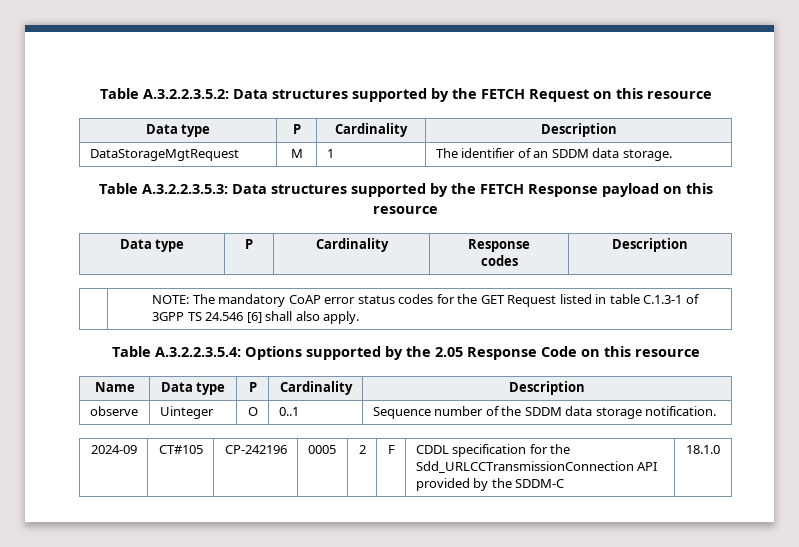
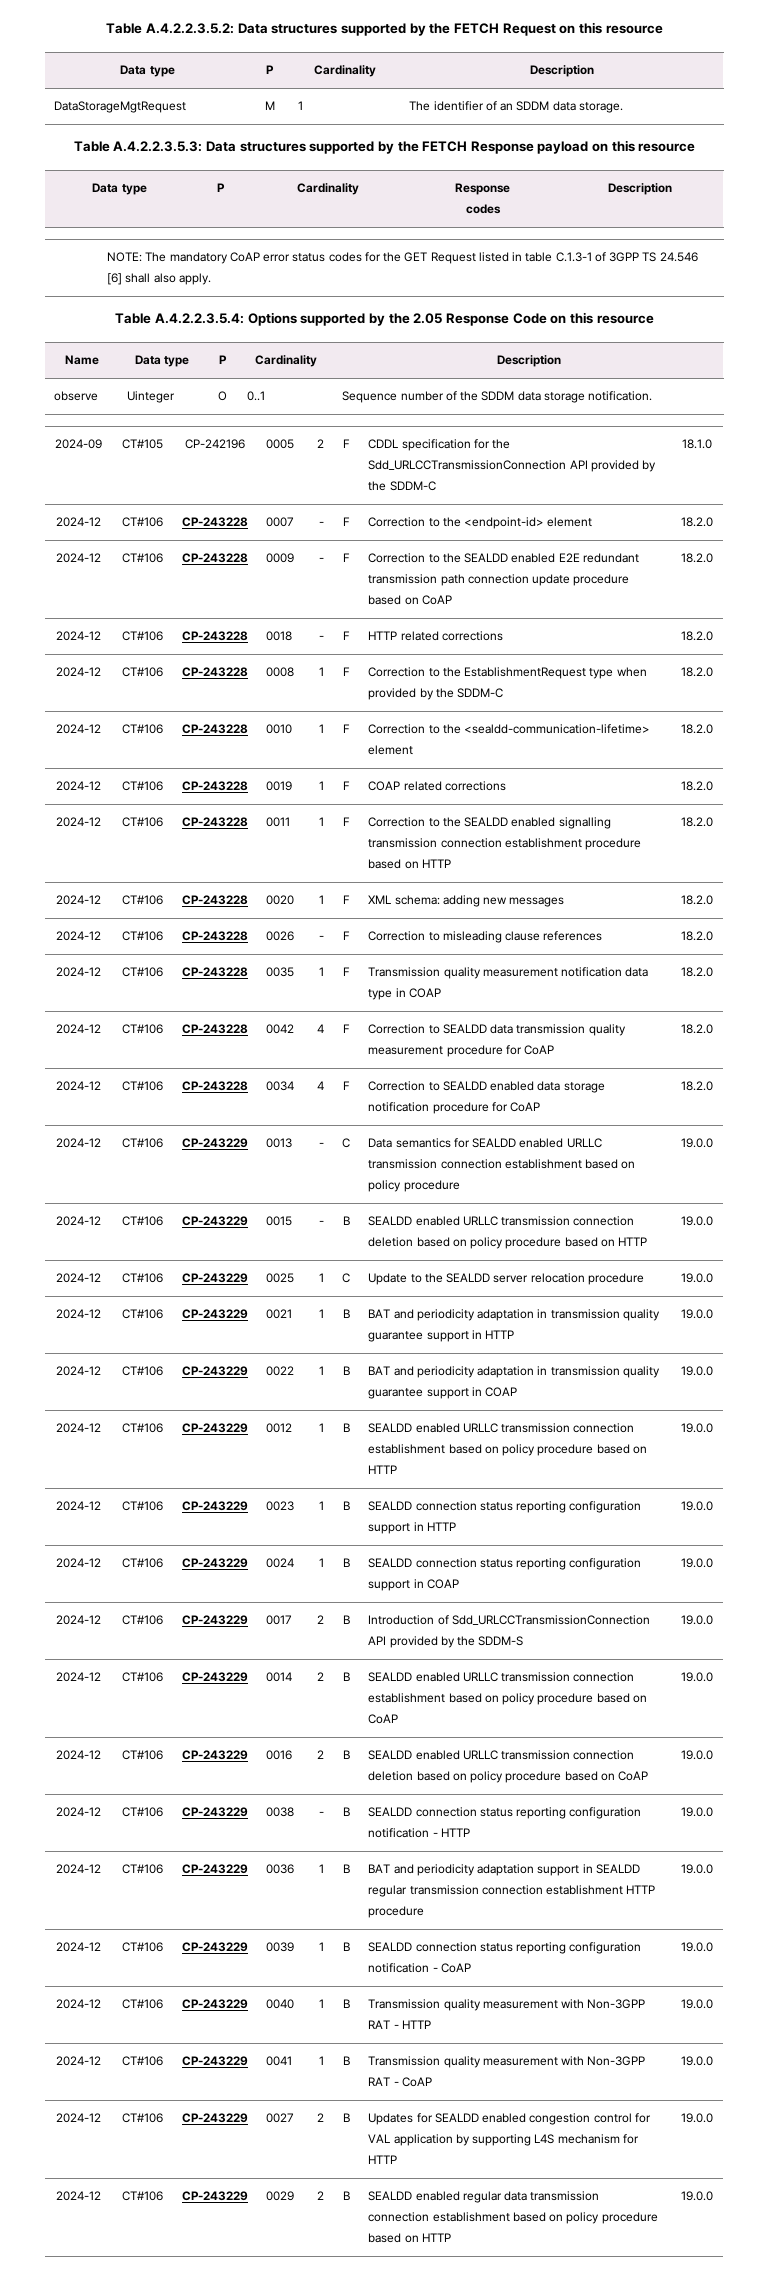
- Table A.3.2.2.3.5.2: Data structures supported by the FETCH Request on this resource
+ Table A.4.2.2.3.5.2: Data structures supported by the FETCH Request on this resource
- Table A.3.2.2.3.5.3: Data structures supported by the FETCH Response payload on this resource
+ Table A.4.2.2.3.5.3: Data structures supported by the FETCH Response payload on this resource
- Table A.3.2.2.3.5.4: Options supported by the 2.05 Response Code on this resource
+ Table A.4.2.2.3.5.4: Options supported by the 2.05 Response Code on this resource
+ 2024-12 | CT#106 | CP-243228 | 0007 | - | F | Correction to the <endpoint-id> element | 18.2.0
+ 2024-12 | CT#106 | CP-243228 | 0009 | - | F | Correction to the SEALDD enabled E2E redundant transmission path connection update procedure based on CoAP | 18.2.0
+ 2024-12 | CT#106 | CP-243228 | 0018 | - | F | HTTP related corrections | 18.2.0
+ 2024-12 | CT#106 | CP-243228 | 0008 | 1 | F | Correction to the EstablishmentRequest type when provided by the SDDM-C | 18.2.0
+ 2024-12 | CT#106 | CP-243228 | 0010 | 1 | F | Correction to the <sealdd-communication-lifetime> element | 18.2.0
+ 2024-12 | CT#106 | CP-243228 | 0019 | 1 | F | COAP related corrections | 18.2.0
+ 2024-12 | CT#106 | CP-243228 | 0011 | 1 | F | Correction to the SEALDD enabled signalling transmission connection establishment procedure based on HTTP | 18.2.0
+ 2024-12 | CT#106 | CP-243228 | 0020 | 1 | F | XML schema: adding new messages | 18.2.0
+ 2024-12 | CT#106 | CP-243228 | 0026 | - | F | Correction to misleading clause references | 18.2.0
+ 2024-12 | CT#106 | CP-243228 | 0035 | 1 | F | Transmission quality measurement notification data type in COAP | 18.2.0
+ 2024-12 | CT#106 | CP-243228 | 0042 | 4 | F | Correction to SEALDD data transmission quality measurement procedure for CoAP | 18.2.0
+ 2024-12 | CT#106 | CP-243228 | 0034 | 4 | F | Correction to SEALDD enabled data storage notification procedure for CoAP | 18.2.0
+ 2024-12 | CT#106 | CP-243229 | 0013 | - | C | Data semantics for SEALDD enabled URLLC transmission connection establishment based on policy procedure | 19.0.0
+ 2024-12 | CT#106 | CP-243229 | 0015 | - | B | SEALDD enabled URLLC transmission connection deletion based on policy procedure based on HTTP | 19.0.0
+ 2024-12 | CT#106 | CP-243229 | 0025 | 1 | C | Update to the SEALDD server relocation procedure | 19.0.0
+ 2024-12 | CT#106 | CP-243229 | 0021 | 1 | B | BAT and periodicity adaptation in transmission quality guarantee support in HTTP | 19.0.0
+ 2024-12 | CT#106 | CP-243229 | 0022 | 1 | B | BAT and periodicity adaptation in transmission quality guarantee support in COAP | 19.0.0
+ 2024-12 | CT#106 | CP-243229 | 0012 | 1 | B | SEALDD enabled URLLC transmission connection establishment based on policy procedure based on HTTP | 19.0.0
+ 2024-12 | CT#106 | CP-243229 | 0023 | 1 | B | SEALDD connection status reporting configuration support in HTTP | 19.0.0
+ 2024-12 | CT#106 | CP-243229 | 0024 | 1 | B | SEALDD connection status reporting configuration support in COAP | 19.0.0
+ 2024-12 | CT#106 | CP-243229 | 0017 | 2 | B | Introduction of Sdd_URLCCTransmissionConnection API provided by the SDDM-S | 19.0.0
+ 2024-12 | CT#106 | CP-243229 | 0014 | 2 | B | SEALDD enabled URLLC transmission connection establishment based on policy procedure based on CoAP | 19.0.0
+ 2024-12 | CT#106 | CP-243229 | 0016 | 2 | B | SEALDD enabled URLLC transmission connection deletion based on policy procedure based on CoAP | 19.0.0
+ 2024-12 | CT#106 | CP-243229 | 0038 | - | B | SEALDD connection status reporting configuration notification - HTTP | 19.0.0
+ 2024-12 | CT#106 | CP-243229 | 0036 | 1 | B | BAT and periodicity adaptation support in SEALDD regular transmission connection establishment HTTP procedure | 19.0.0
+ 2024-12 | CT#106 | CP-243229 | 0039 | 1 | B | SEALDD connection status reporting configuration notification - CoAP | 19.0.0
+ 2024-12 | CT#106 | CP-243229 | 0040 | 1 | B | Transmission quality measurement with Non-3GPP RAT - HTTP | 19.0.0
+ 2024-12 | CT#106 | CP-243229 | 0041 | 1 | B | Transmission quality measurement with Non-3GPP RAT - CoAP | 19.0.0
+ 2024-12 | CT#106 | CP-243229 | 0027 | 2 | B | Updates for SEALDD enabled congestion control for VAL application by supporting L4S mechanism for HTTP | 19.0.0
+ 2024-12 | CT#106 | CP-243229 | 0029 | 2 | B | SEALDD enabled regular data transmission connection establishment based on policy procedure based on HTTP | 19.0.0

